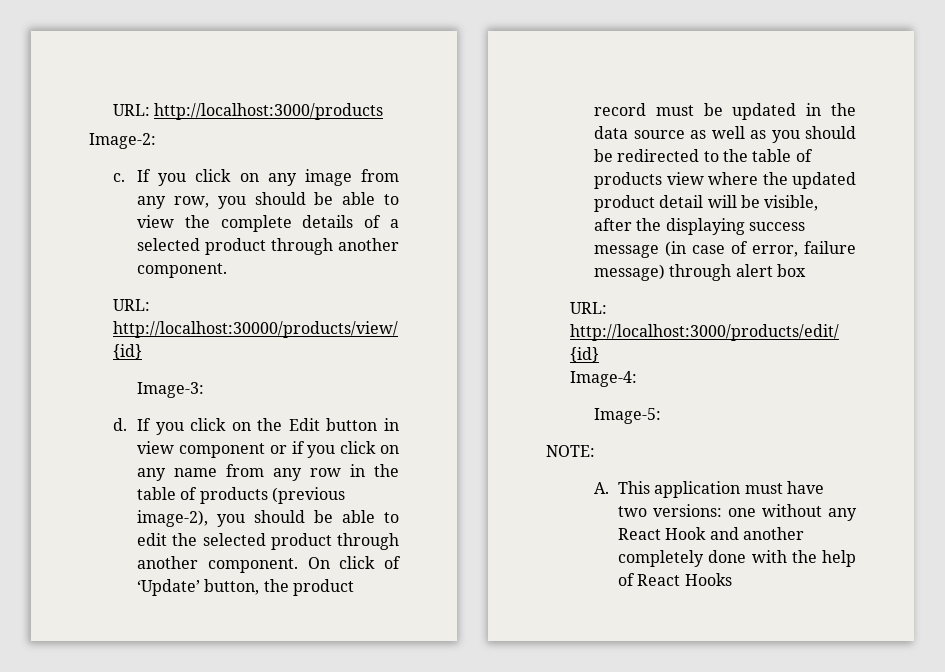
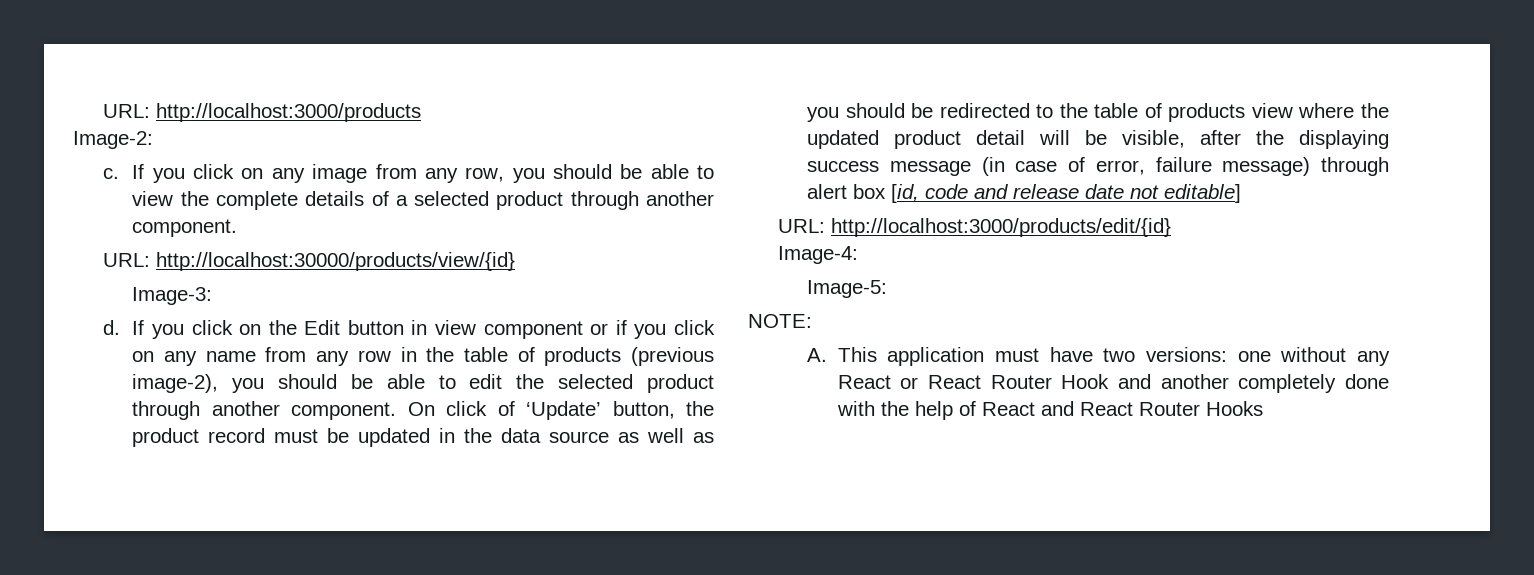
- On click of ‘Update’ button, the product record must be updated in the data source as well as you should be redirected to the table of products view where the updated product detail will be visible, after the displaying success message (in case of error, failure message) through alert box
+ On click of ‘Update’ button, the product record must be updated in the data source as well as you should be redirected to the table of products view where the updated product detail will be visible, after the displaying success message (in case of error, failure message) through alert box [id, code and release date not editable]
- A. This application must have two versions: one without any React Hook and another completely done with the help of React Hooks
+ A. This application must have two versions: one without any React or React Router Hook and another completely done with the help of React and React Router Hooks

